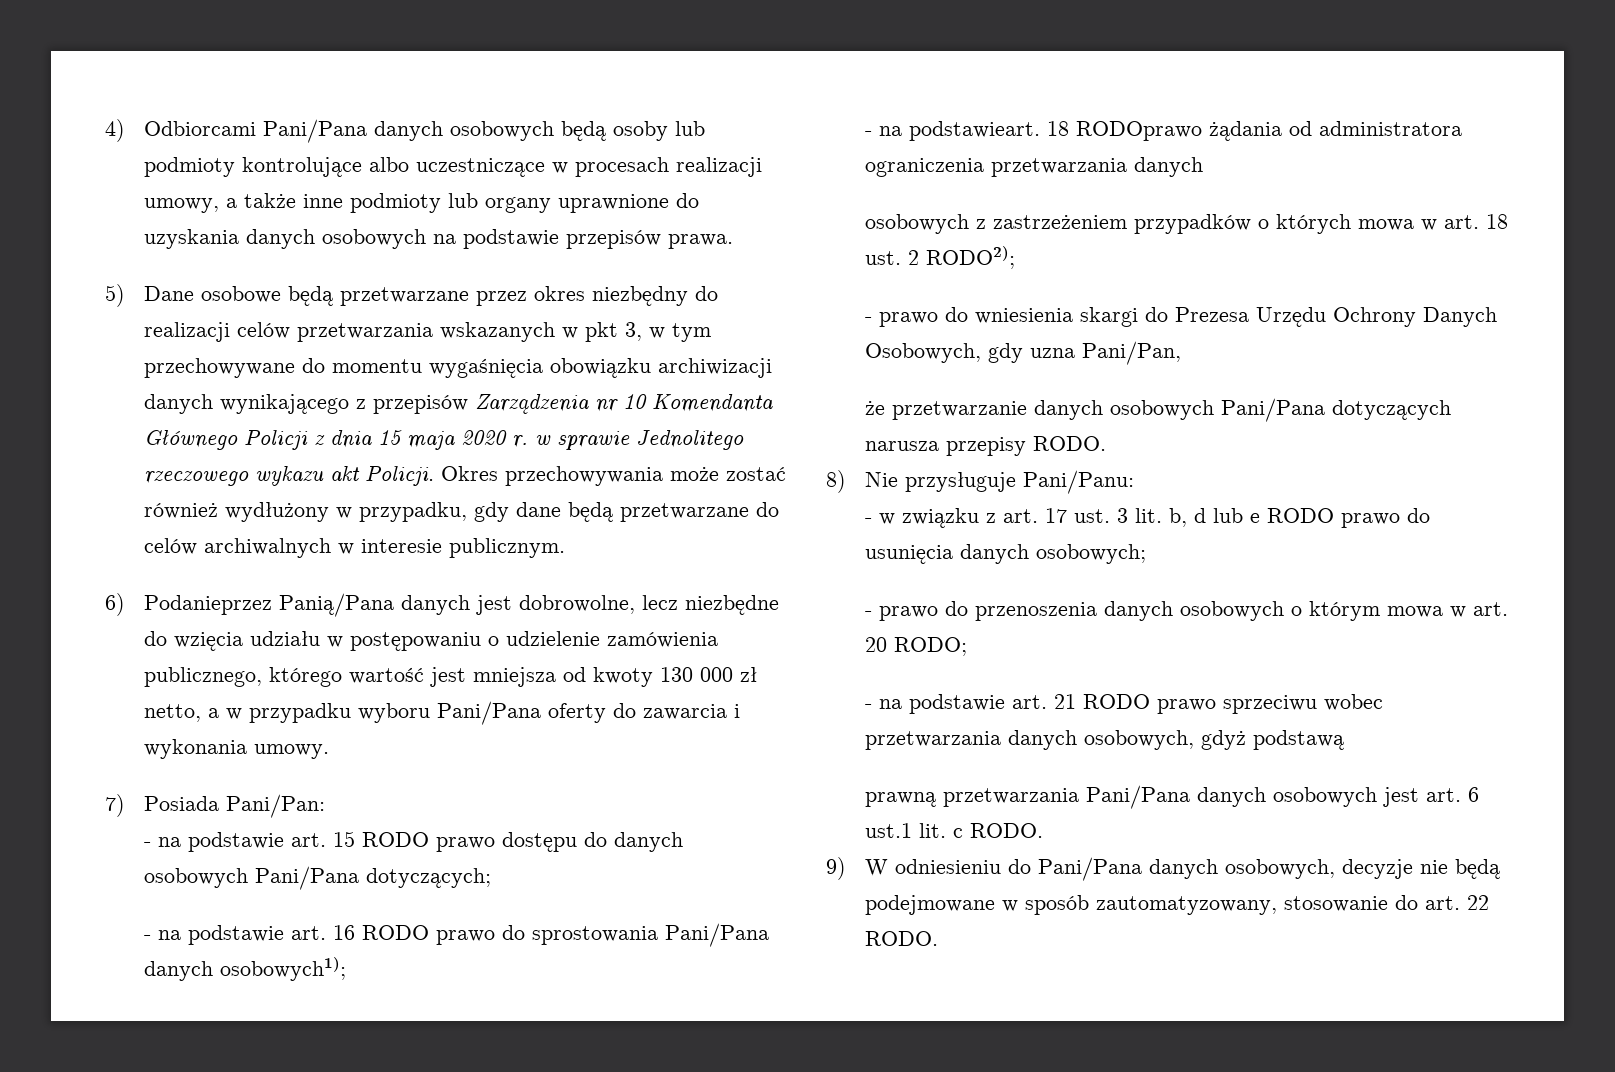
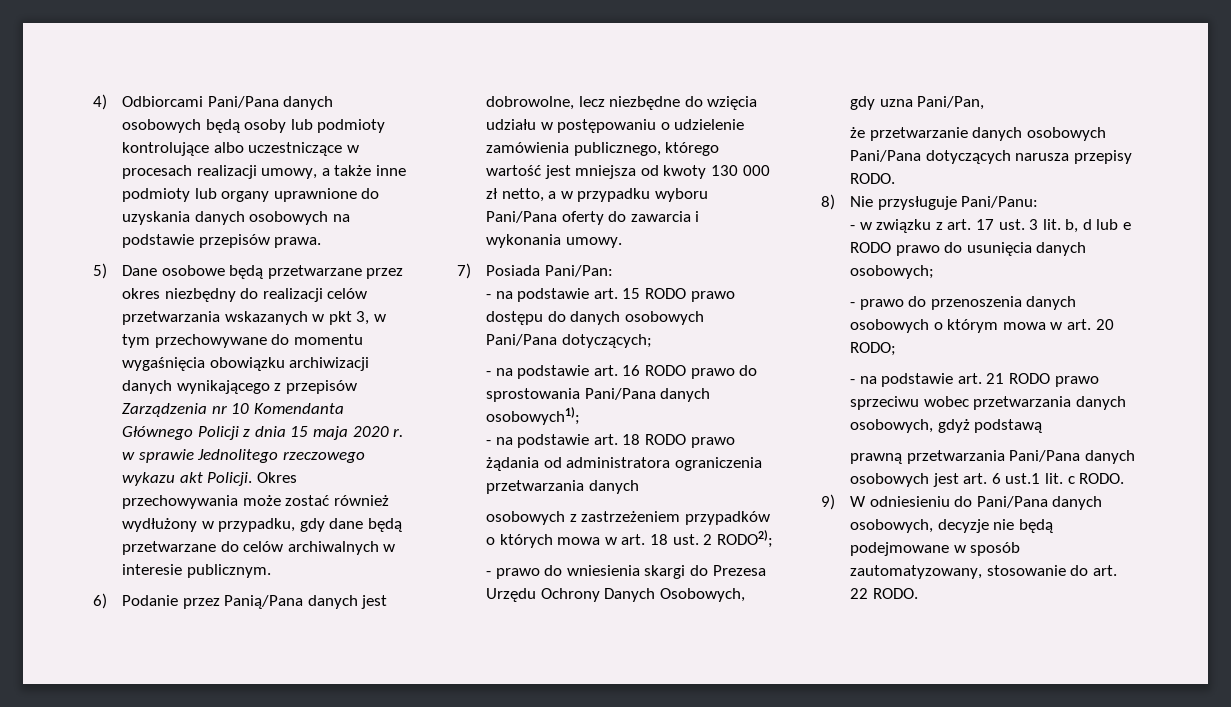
- 6) Podanieprzez Panią/Pana danych jest dobrowolne, lecz niezbędne do wzięcia udziału w postępowaniu o udzielenie zamówienia publicznego, którego wartość jest mniejsza od kwoty 130 000 zł netto, a w przypadku wyboru Pani/Pana oferty do zawarcia i wykonania umowy.
+ 6) Podanie przez Panią/Pana danych jest dobrowolne, lecz niezbędne do wzięcia udziału w postępowaniu o udzielenie zamówienia publicznego, którego wartość jest mniejsza od kwoty 130 000 zł netto, a w przypadku wyboru Pani/Pana oferty do zawarcia i wykonania umowy.
- - na podstawieart. 18 RODOprawo żądania od administratora ograniczenia przetwarzania danych
+ - na podstawie art. 18 RODO prawo żądania od administratora ograniczenia przetwarzania danych

